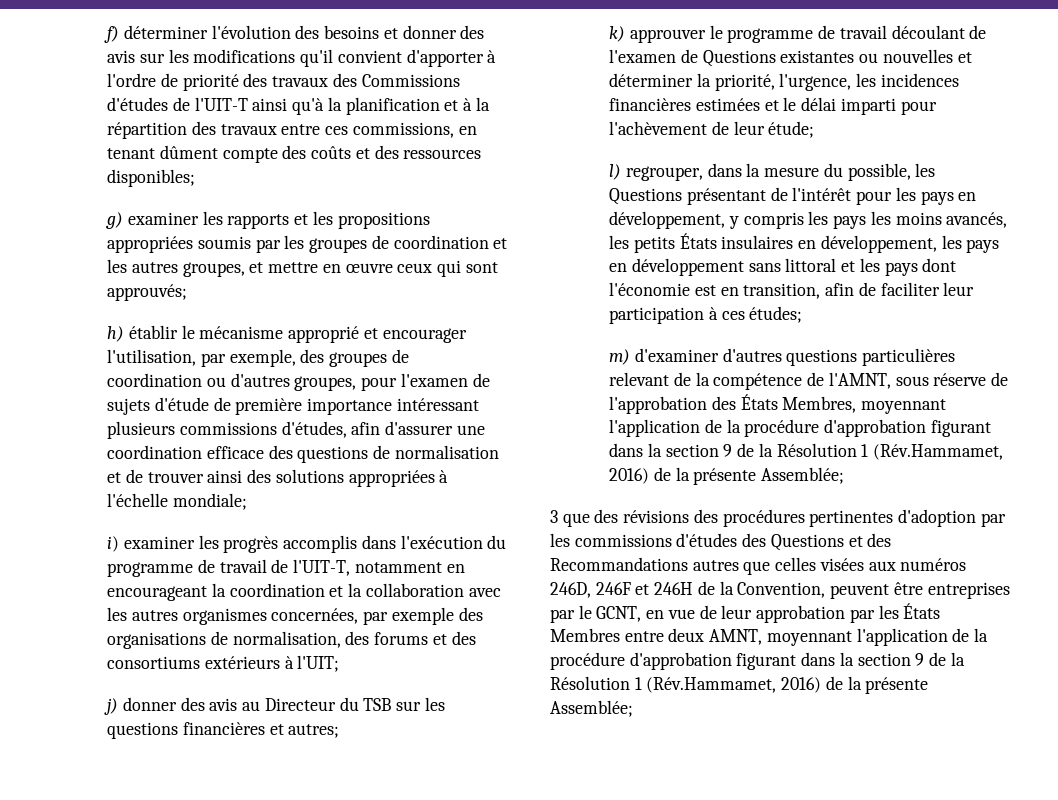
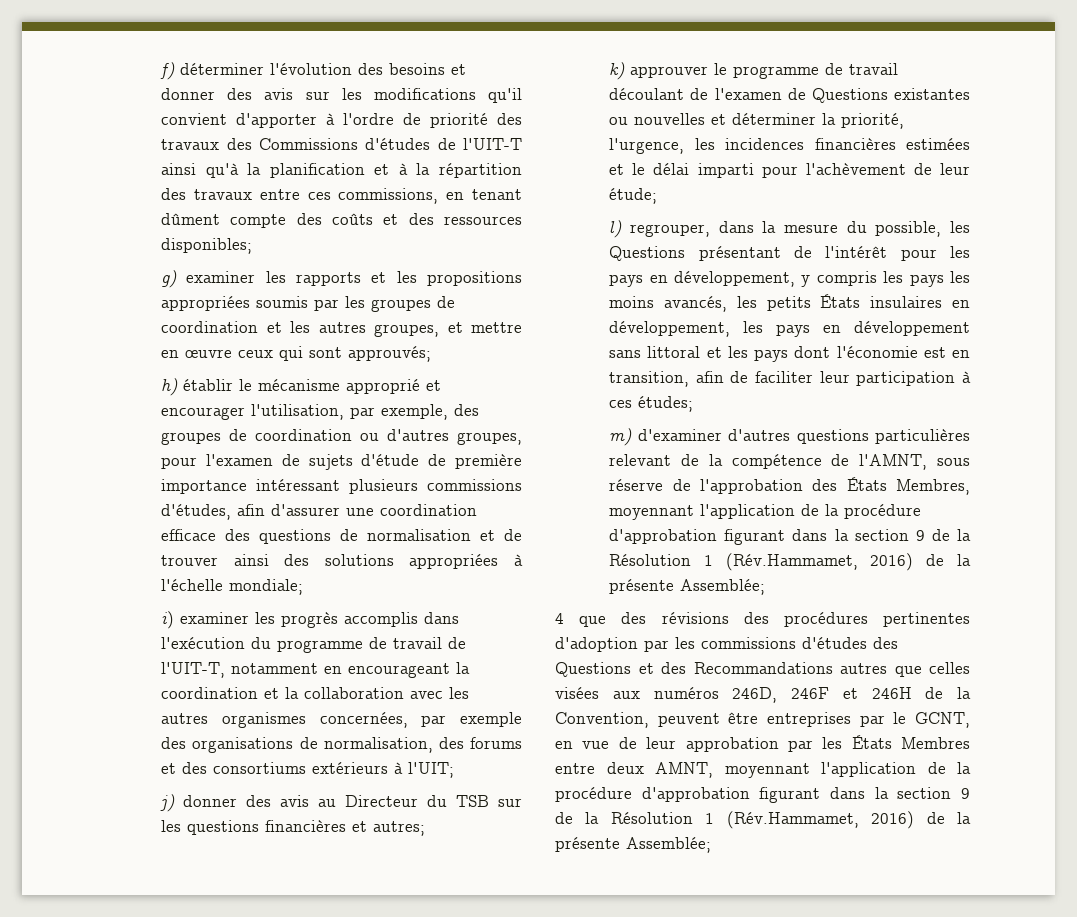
- 3 que des révisions des procédures pertinentes d'adoption par les commissions d'études des Questions et des Recommandations autres que celles visées aux numéros 246D, 246F et 246H de la Convention, peuvent être entreprises par le GCNT, en vue de leur approbation par les États Membres entre deux AMNT, moyennant l'application de la procédure d'approbation figurant dans la section 9 de la Résolution 1 (Rév.Hammamet, 2016) de la présente Assemblée;
+ 4 que des révisions des procédures pertinentes d'adoption par les commissions d'études des Questions et des Recommandations autres que celles visées aux numéros 246D, 246F et 246H de la Convention, peuvent être entreprises par le GCNT, en vue de leur approbation par les États Membres entre deux AMNT, moyennant l'application de la procédure d'approbation figurant dans la section 9 de la Résolution 1 (Rév.Hammamet, 2016) de la présente Assemblée;

